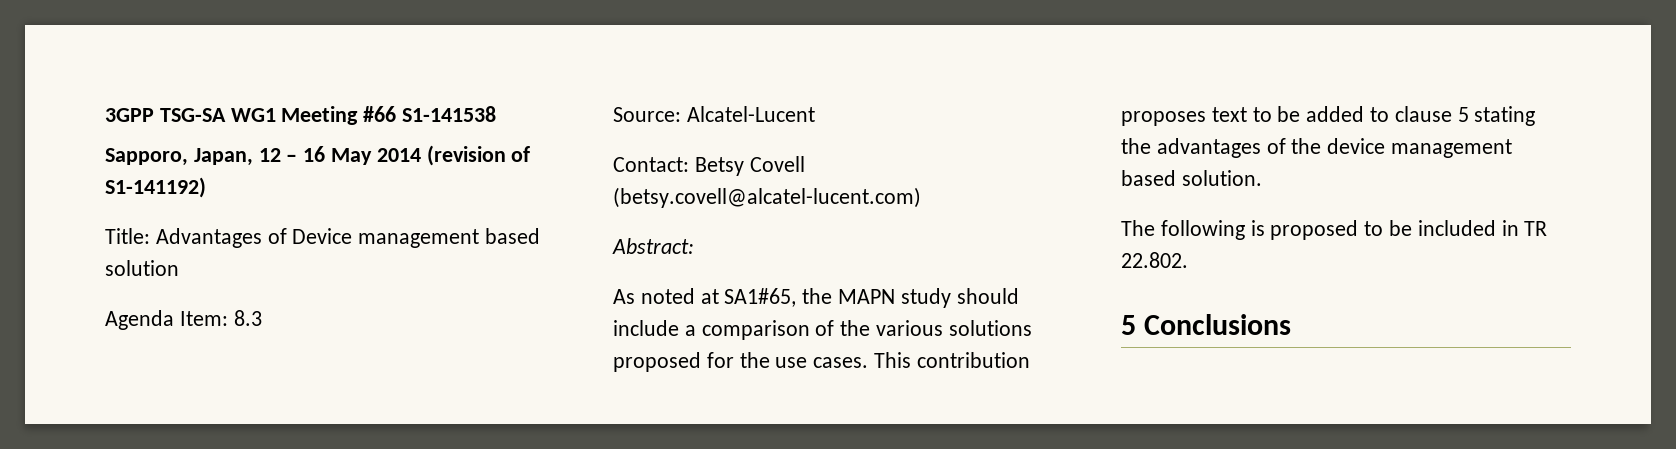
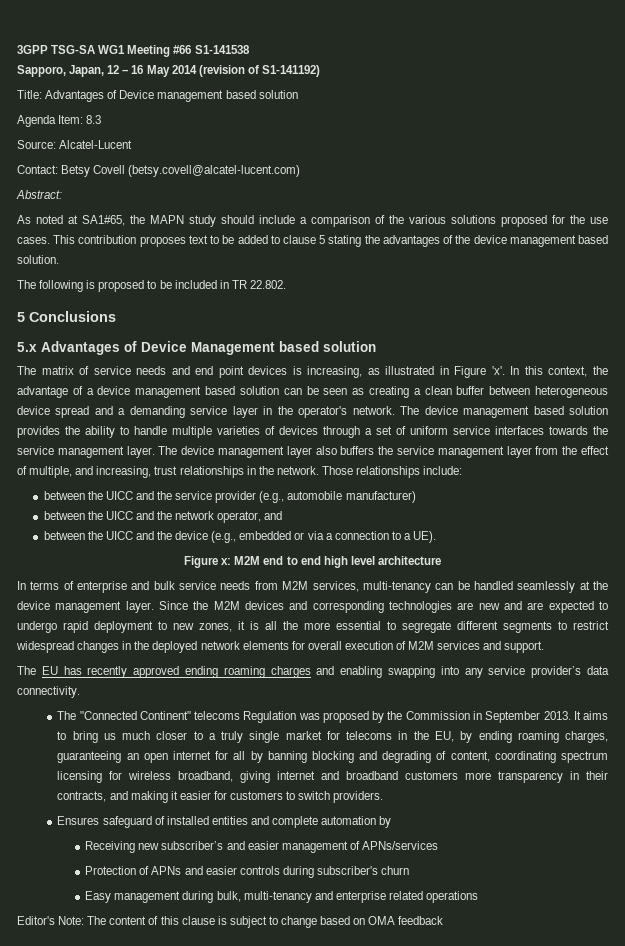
+ 5.x Advantages of Device Management based solution
+ The matrix of service needs and end point devices is increasing, as illustrated in Figure 'x'. In this context, the advantage of a device management based solution can be seen as creating a clean buffer between heterogeneous device spread and a demanding service layer in the operator's network. The device management based solution provides the ability to handle multiple varieties of devices through a set of uniform service interfaces towards the service management layer. The device management layer also buffers the service management layer from the effect of multiple, and increasing, trust relationships in the network. Those relationships include:
+ between the UICC and the service provider (e.g., automobile manufacturer)
+ between the UICC and the network operator, and
+ between the UICC and the device (e.g., embedded or via a connection to a UE).
+ Figure x: M2M end to end high level architecture
+ In terms of enterprise and bulk service needs from M2M services, multi-tenancy can be handled seamlessly at the device management layer. Since the M2M devices and corresponding technologies are new and are expected to undergo rapid deployment to new zones, it is all the more essential to segregate different segments to restrict widespread changes in the deployed network elements for overall execution of M2M services and support.
+ The EU has recently approved ending roaming charges and enabling swapping into any service provider’s data connectivity.
+ The "Connected Continent" telecoms Regulation was proposed by the Commission in September 2013. It aims to bring us much closer to a truly single market for telecoms in the EU, by ending roaming charges, guaranteeing an open internet for all by banning blocking and degrading of content, coordinating spectrum licensing for wireless broadband, giving internet and broadband customers more transparency in their contracts, and making it easier for customers to switch providers.
+ Ensures safeguard of installed entities and complete automation by
+ Receiving new subscriber’s and easier management of APNs/services
+ Protection of APNs and easier controls during subscriber's churn
+ Easy management during bulk, multi-tenancy and enterprise related operations
+ Editor's Note: The content of this clause is subject to change based on OMA feedback

